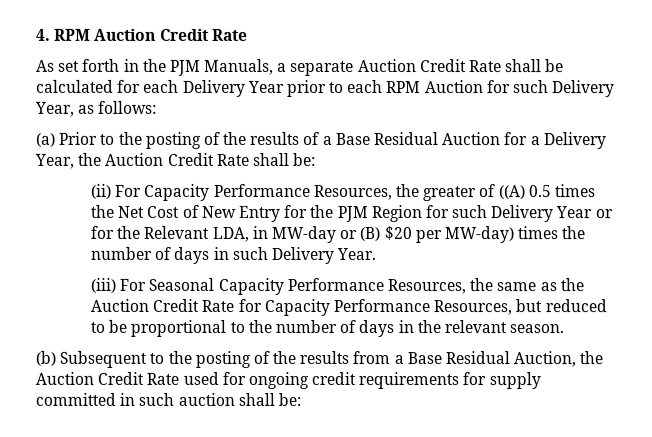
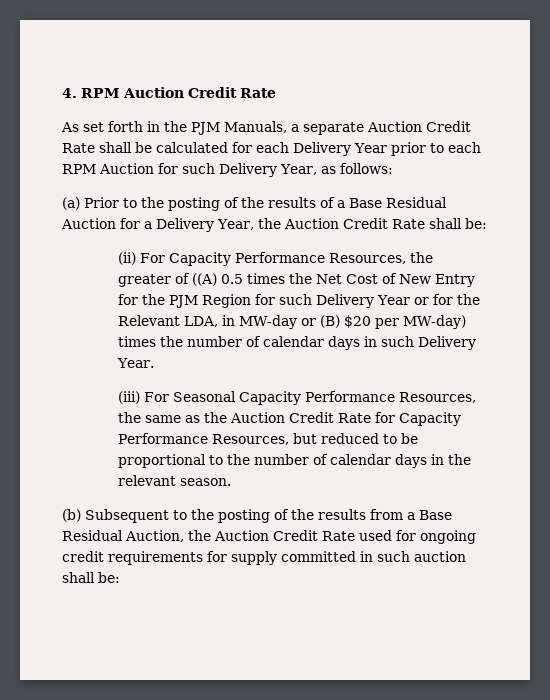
- (ii) For Capacity Performance Resources, the greater of ((A) 0.5 times the Net Cost of New Entry for the PJM Region for such Delivery Year or for the Relevant LDA, in MW-day or (B) $20 per MW-day) times the number of days in such Delivery Year.
+ (ii) For Capacity Performance Resources, the greater of ((A) 0.5 times the Net Cost of New Entry for the PJM Region for such Delivery Year or for the Relevant LDA, in MW-day or (B) $20 per MW-day) times the number of calendar days in such Delivery Year.
- (iii) For Seasonal Capacity Performance Resources, the same as the Auction Credit Rate for Capacity Performance Resources, but reduced to be proportional to the number of days in the relevant season.
+ (iii) For Seasonal Capacity Performance Resources, the same as the Auction Credit Rate for Capacity Performance Resources, but reduced to be proportional to the number of calendar days in the relevant season.

